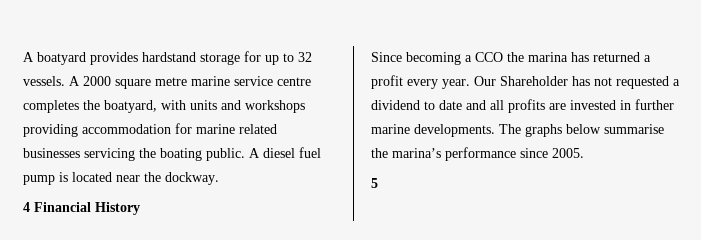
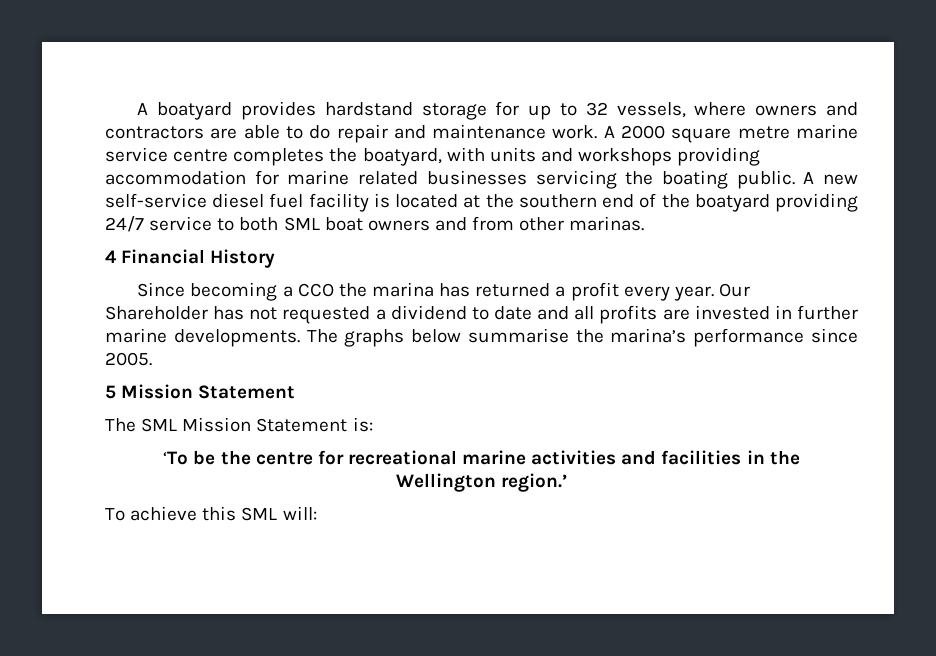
- A boatyard provides hardstand storage for up to 32 vessels.
+ A boatyard provides hardstand storage for up to 32 vessels, where owners and contractors are able to do repair and maintenance work.
- A diesel fuel pump is located near the dockway.
+ A new self-service diesel fuel facility is located at the southern end of the boatyard providing 24/7 service to both SML boat owners and from other marinas.
- 5
+ 5 Mission Statement
+ The SML Mission Statement is:
+ ‘To be the centre for recreational marine activities and facilities in the
+ Wellington region.’
+ To achieve this SML will:

